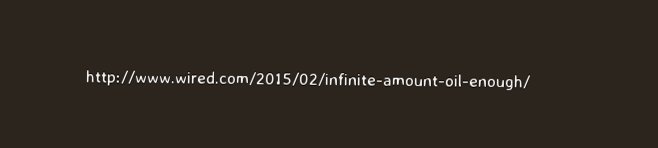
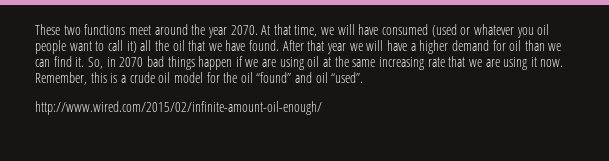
+ These two functions meet around the year 2070. At that time, we will have consumed (used or whatever you oil people want to call it) all the oil that we have found. After that year we will have a higher demand for oil than we can find it. So, in 2070 bad things happen if we are using oil at the same increasing rate that we are using it now. Remember, this is a crude oil model for the oil “found” and oil “used”.

